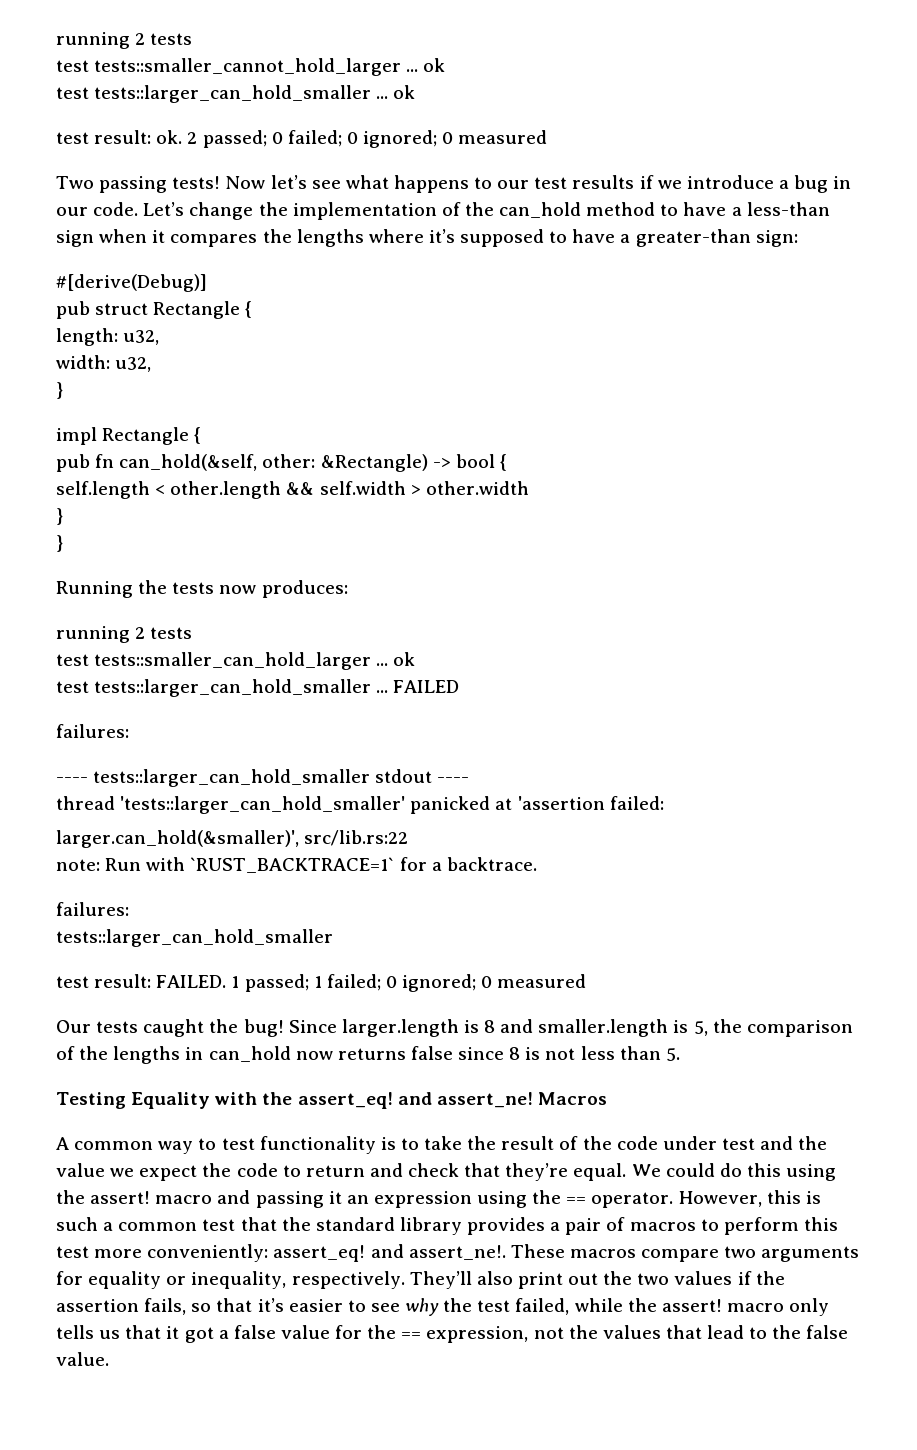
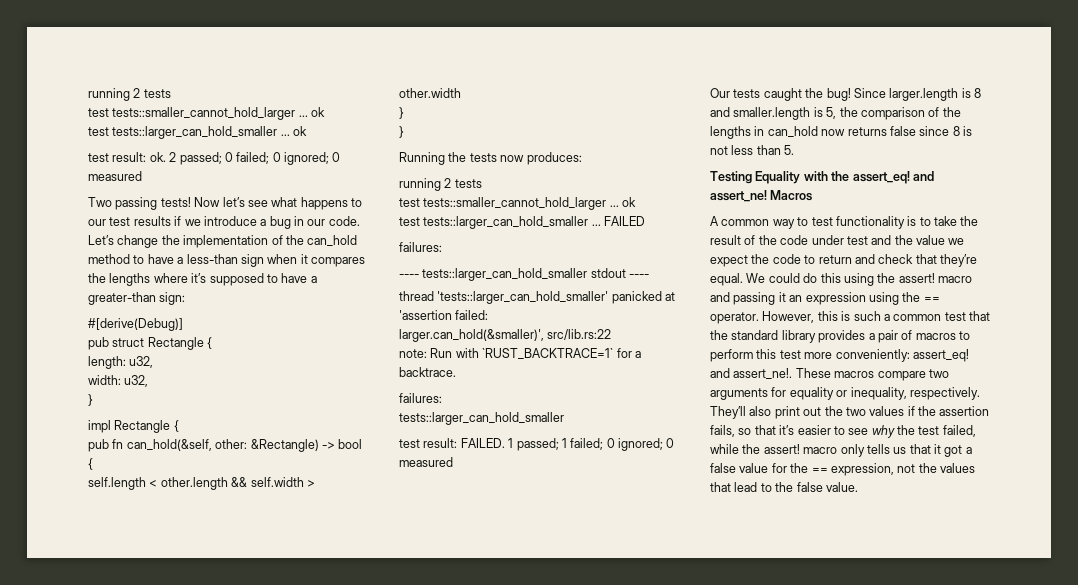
  Running the tests now produces:
  running 2 tests
- test tests::smaller_can_hold_larger ... ok
+ test tests::smaller_cannot_hold_larger ... ok

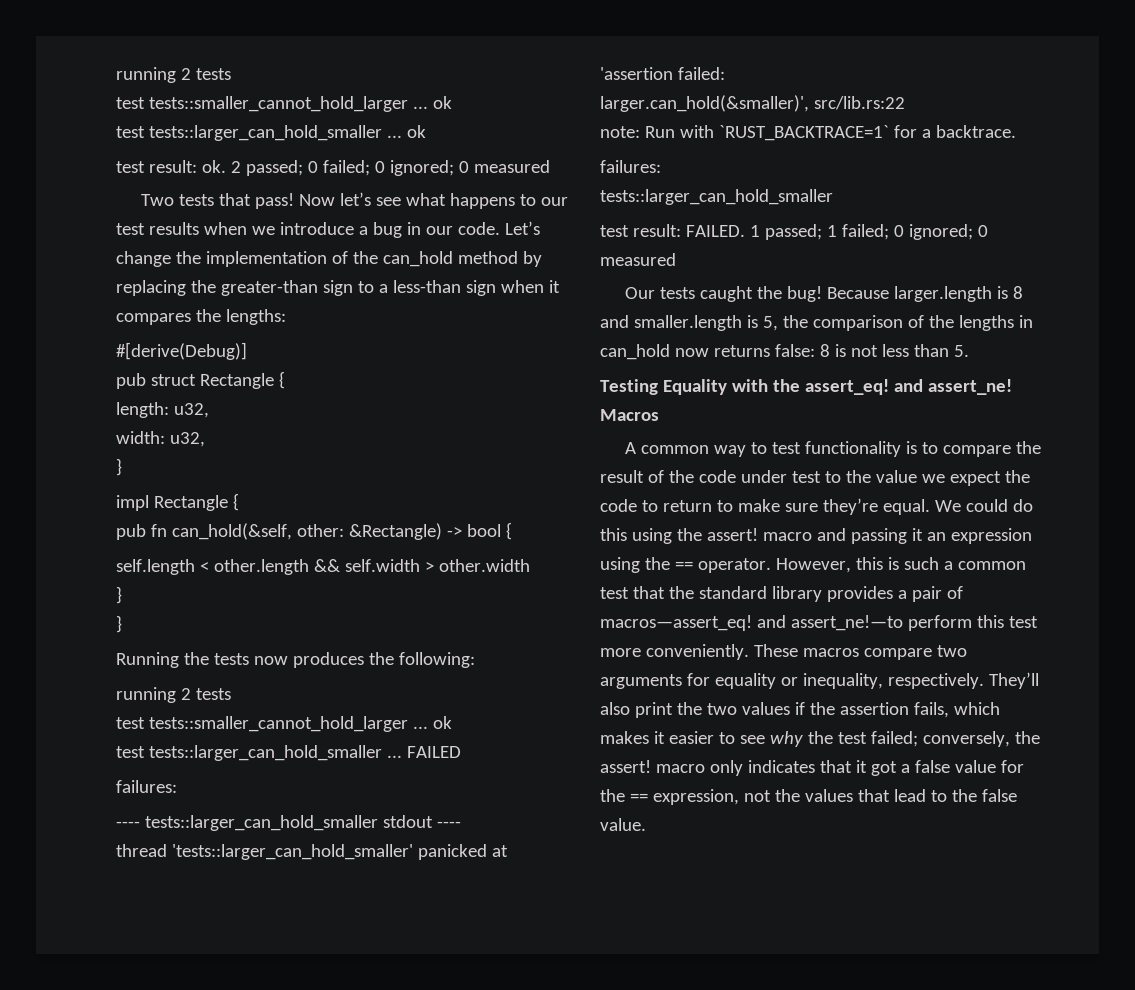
- Two passing tests!
+ Two tests that pass!
- Now let’s see what happens to our test results if we introduce a bug in our code.
+ Now let’s see what happens to our test results when we introduce a bug in our code.
- Let’s change the implementation of the can_hold method to have a less-than sign when it compares the lengths where it’s supposed to have a greater-than sign:
+ Let’s change the implementation of the can_hold method by replacing the greater-than sign to a less-than sign when it compares the lengths:
- Running the tests now produces:
+ Running the tests now produces the following:
- Since larger.length is 8 and smaller.length is 5, the comparison of the lengths in can_hold now returns false since 8 is not less than 5.
+ Because larger.length is 8 and smaller.length is 5, the comparison of the lengths in can_hold now returns false: 8 is not less than 5.
- A common way to test functionality is to take the result of the code under test and the value we expect the code to return and check that they’re equal.
+ A common way to test functionality is to compare the result of the code under test to the value we expect the code to return to make sure they’re equal.
- However, this is such a common test that the standard library provides a pair of macros to perform this test more conveniently: assert_eq! and assert_ne!.
+ However, this is such a common test that the standard library provides a pair of macros—assert_eq! and assert_ne!—to perform this test more conveniently.
- They’ll also print out the two values if the assertion fails, so that it’s easier to see why the test failed, while the assert! macro only tells us that it got a false value for the == expression, not the values that lead to the false value.
+ They’ll also print the two values if the assertion fails, which makes it easier to see why the test failed; conversely, the assert! macro only indicates that it got a false value for the == expression, not the values that lead to the false value.

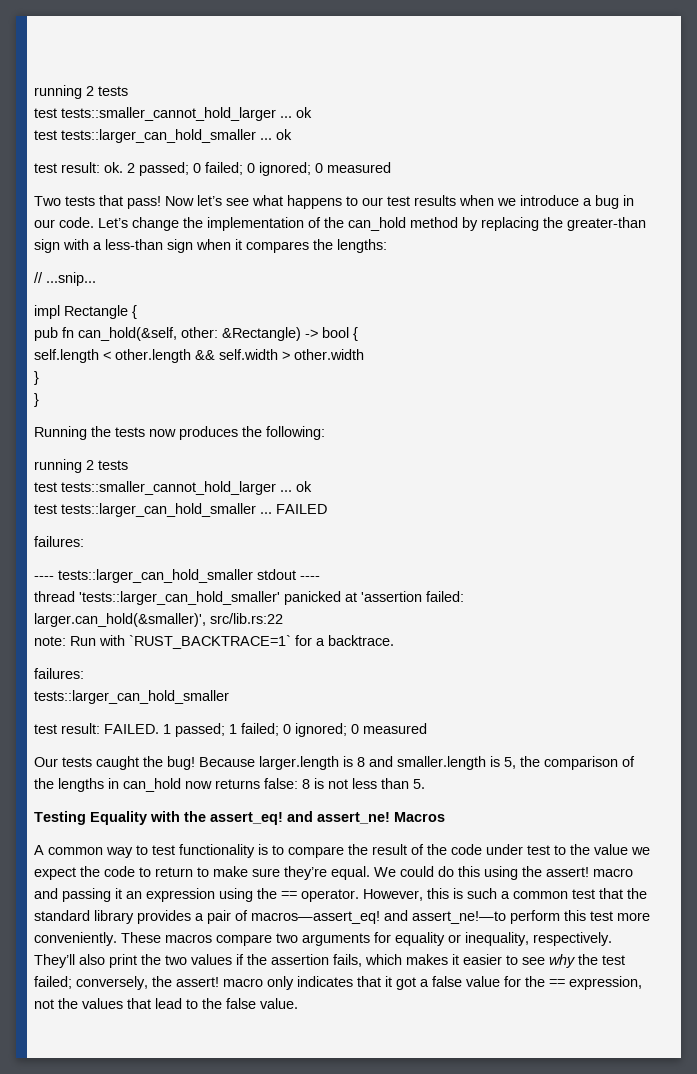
- Let’s change the implementation of the can_hold method by replacing the greater-than sign to a less-than sign when it compares the lengths:
+ Let’s change the implementation of the can_hold method by replacing the greater-than sign with a less-than sign when it compares the lengths:
- #[derive(Debug)]
- pub struct Rectangle {
- length: u32,
- width: u32,
- }
+ // ...snip...

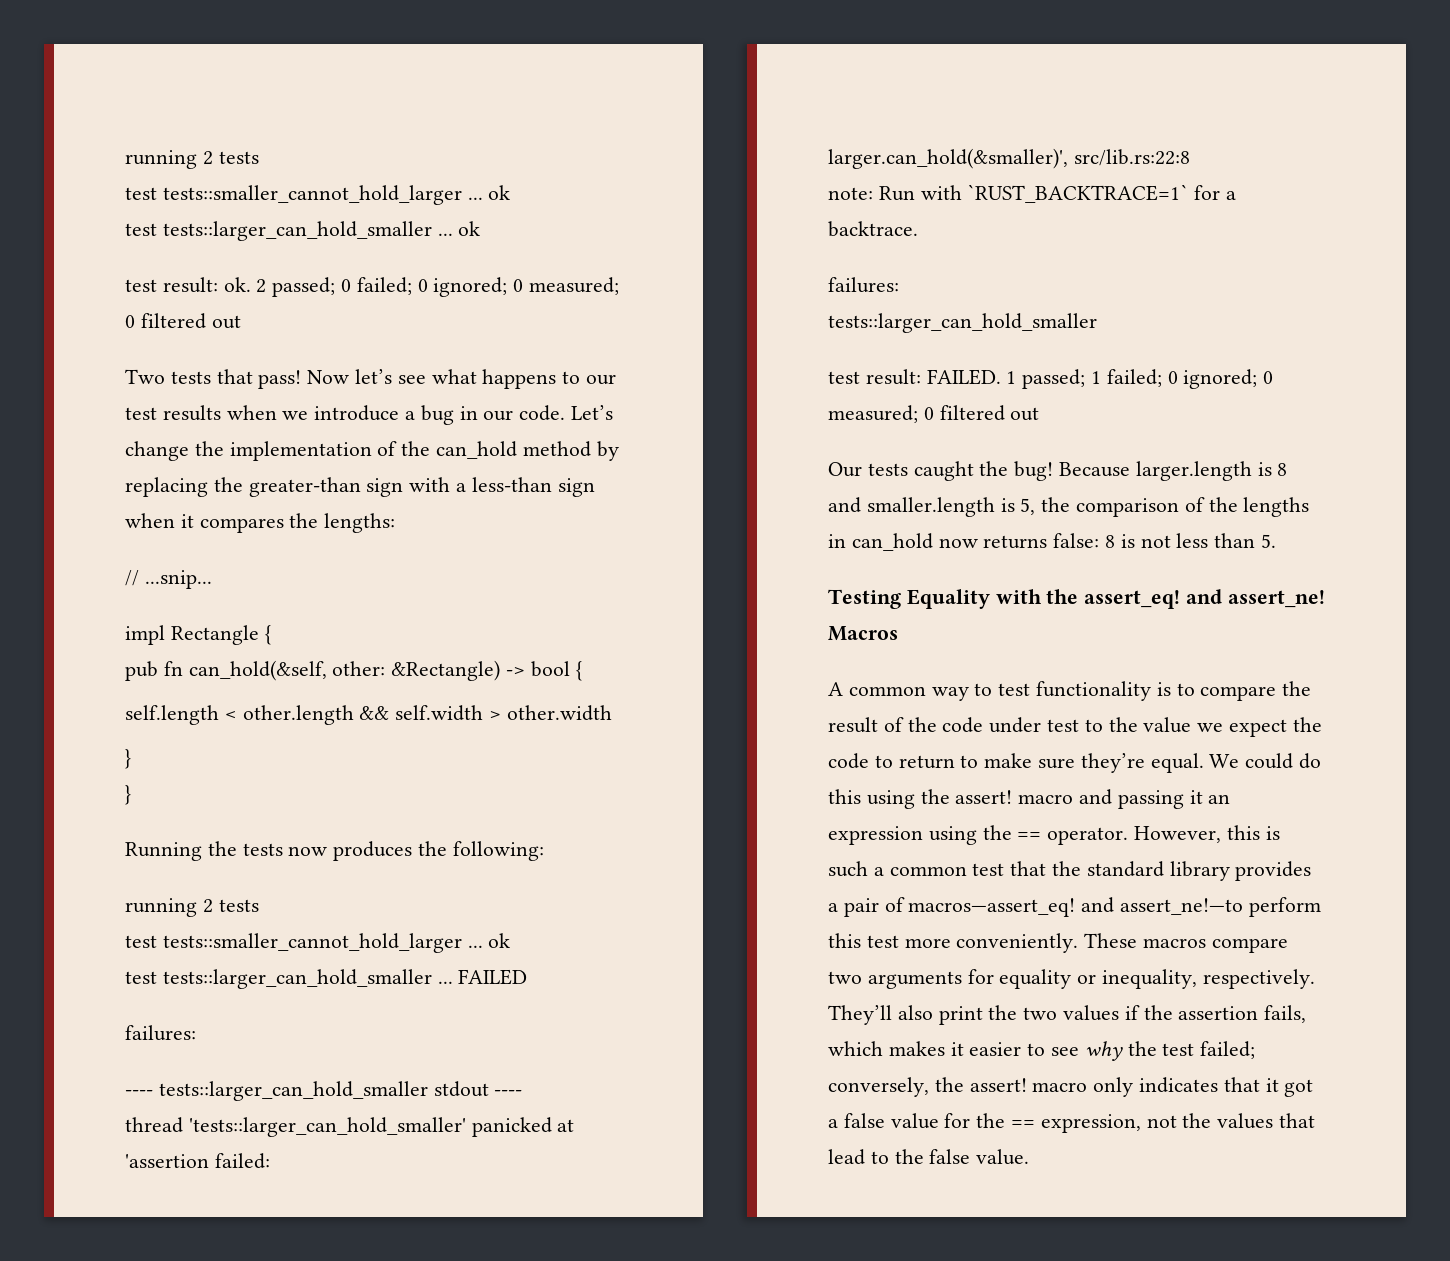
- 2 passed; 0 failed; 0 ignored; 0 measured
+ 2 passed; 0 failed; 0 ignored; 0 measured; 0 filtered out
- larger.can_hold(&smaller)', src/lib.rs:22
+ larger.can_hold(&smaller)', src/lib.rs:22:8
- 1 passed; 1 failed; 0 ignored; 0 measured
+ 1 passed; 1 failed; 0 ignored; 0 measured; 0 filtered out

